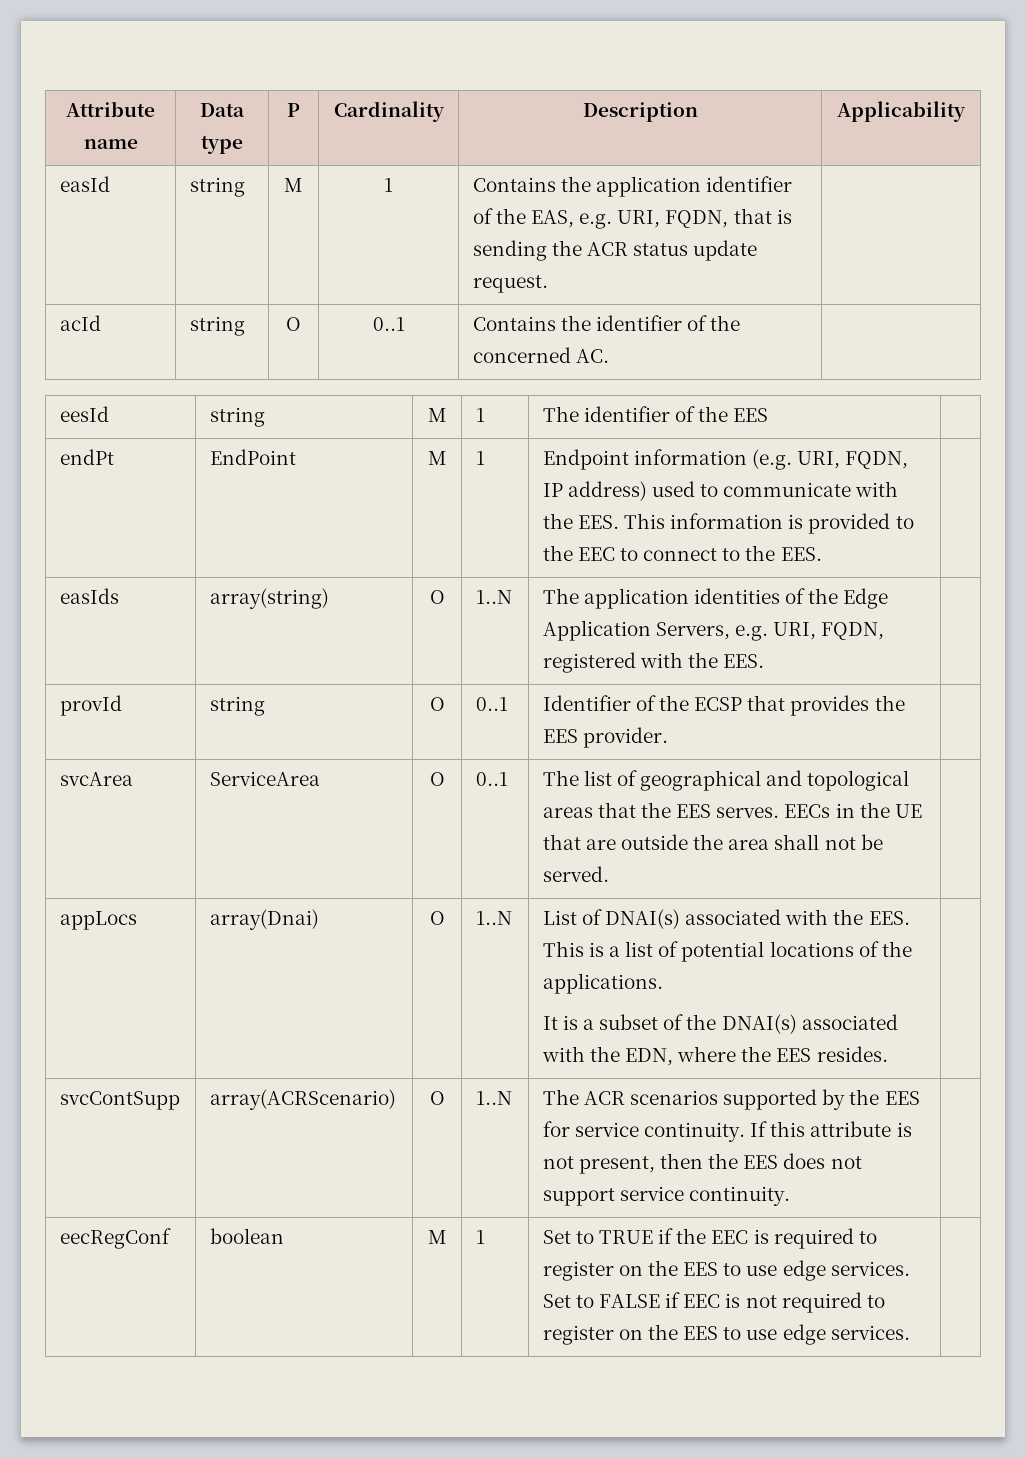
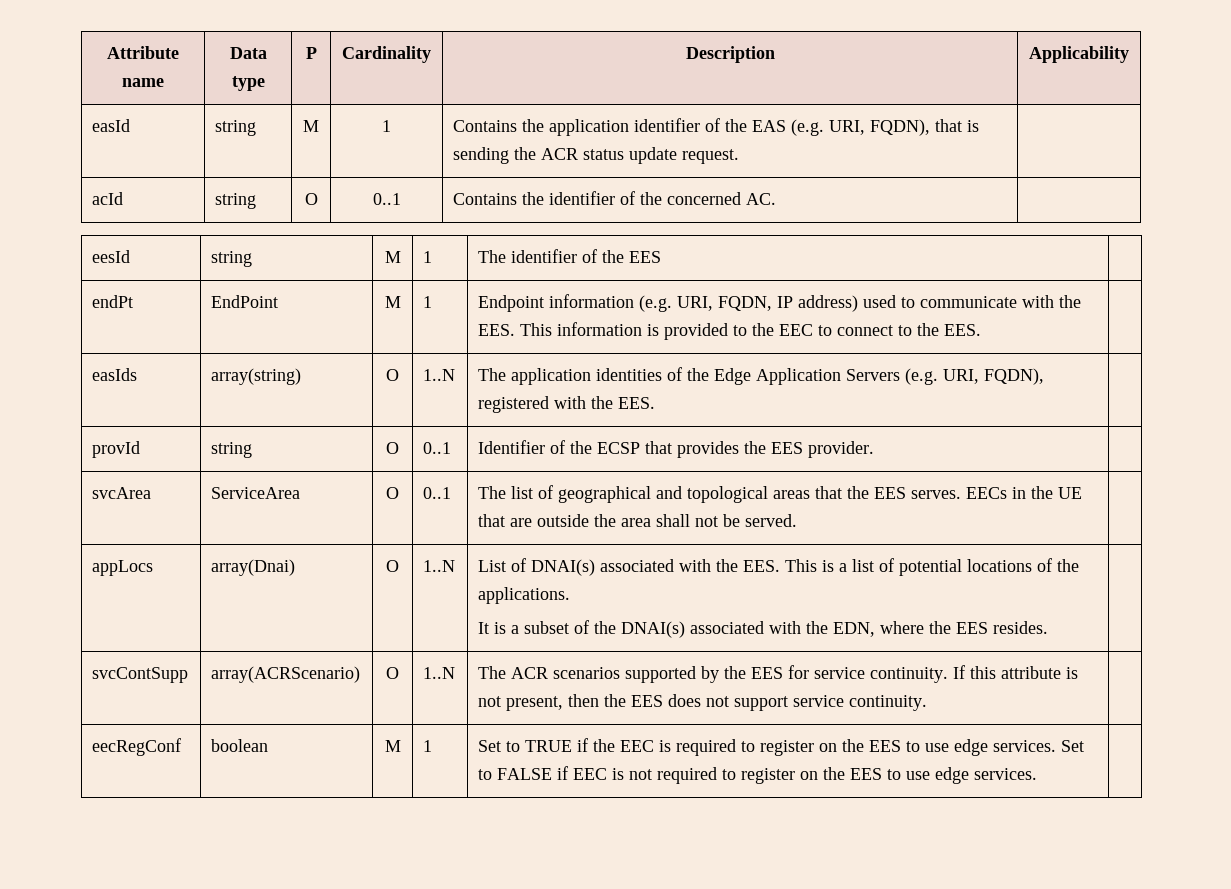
- easId | string | M | 1 | Contains the application identifier of the EAS, e.g. URI, FQDN, that is sending the ACR status update request. |
+ easId | string | M | 1 | Contains the application identifier of the EAS (e.g. URI, FQDN), that is sending the ACR status update request. |
- easIds | array(string) | O | 1..N | The application identities of the Edge Application Servers, e.g. URI, FQDN, registered with the EES. |
+ easIds | array(string) | O | 1..N | The application identities of the Edge Application Servers (e.g. URI, FQDN), registered with the EES. |

